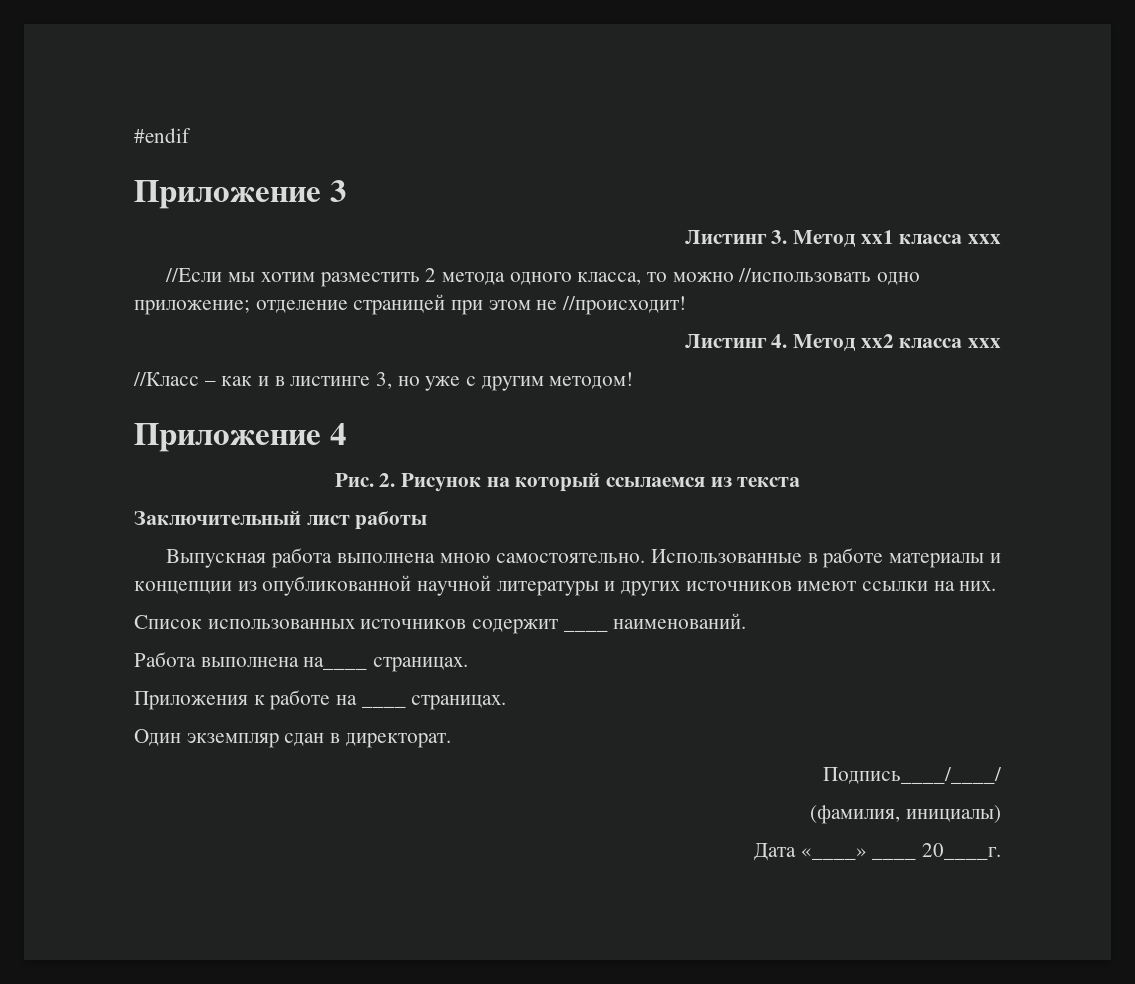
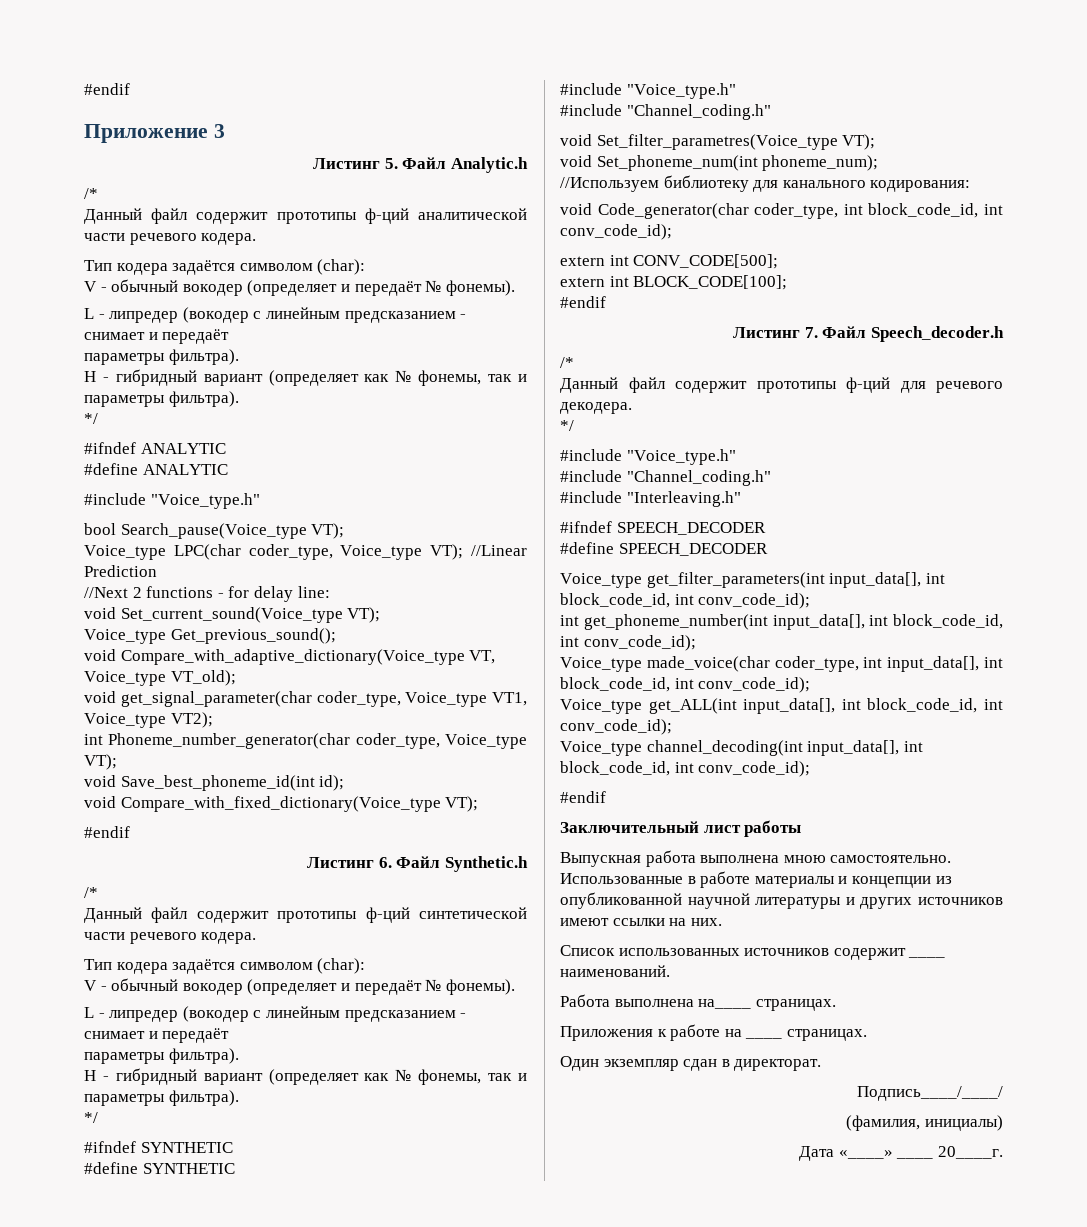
- Листинг 3. Метод хх1 класса ххх
- //Если мы хотим разместить 2 метода одного класса, то можно //использовать одно приложение; отделение страницей при этом не //происходит!
- Листинг 4. Метод хх2 класса ххх
- //Класс – как и в листинге 3, но уже с другим методом!
- Приложение 4
- Рис. 2. Рисунок на который ссылаемся из текста
+ Листинг 5. Файл Analytic.h
+ /*
+ Данный файл содержит прототипы ф-ций аналитической части речевого кодера.
+ Тип кодера задаётся символом (char):
+ V - обычный вокодер (определяет и передаёт № фонемы).
+ L - липредер (вокодер с линейным предсказанием - снимает и передаёт
+ параметры фильтра).
+ H - гибридный вариант (определяет как № фонемы, так и параметры фильтра).
+ */
+ #ifndef ANALYTIC
+ #define ANALYTIC
+ #include "Voice_type.h"
+ bool Search_pause(Voice_type VT);
+ Voice_type LPC(char coder_type, Voice_type VT); //Linear Prediction
+ //Next 2 functions - for delay line:
+ void Set_current_sound(Voice_type VT);
+ Voice_type Get_previous_sound();
+ void Compare_with_adaptive_dictionary(Voice_type VT, Voice_type VT_old);
+ void get_signal_parameter(char coder_type, Voice_type VT1, Voice_type VT2);
+ int Phoneme_number_generator(char coder_type, Voice_type VT);
+ void Save_best_phoneme_id(int id);
+ void Compare_with_fixed_dictionary(Voice_type VT);
+ #endif
+ Листинг 6. Файл Synthetic.h
+ /*
+ Данный файл содержит прототипы ф-ций синтетической части речевого кодера.
+ Тип кодера задаётся символом (char):
+ V - обычный вокодер (определяет и передаёт № фонемы).
+ L - липредер (вокодер с линейным предсказанием - снимает и передаёт
+ параметры фильтра).
+ H - гибридный вариант (определяет как № фонемы, так и параметры фильтра).
+ */
+ #ifndef SYNTHETIC
+ #define SYNTHETIC
+ #include "Voice_type.h"
+ #include "Channel_coding.h"
+ void Set_filter_parametres(Voice_type VT);
+ void Set_phoneme_num(int phoneme_num);
+ //Используем библиотеку для канального кодирования:
+ void Code_generator(char coder_type, int block_code_id, int conv_code_id);
+ extern int CONV_CODE[500];
+ extern int BLOCK_CODE[100];
+ #endif
+ Листинг 7. Файл Speech_decoder.h
+ /*
+ Данный файл содержит прототипы ф-ций для речевого декодера.
+ */
+ #include "Voice_type.h"
+ #include "Channel_coding.h"
+ #include "Interleaving.h"
+ #ifndef SPEECH_DECODER
+ #define SPEECH_DECODER
+ Voice_type get_filter_parameters(int input_data[], int block_code_id, int conv_code_id);
+ int get_phoneme_number(int input_data[], int block_code_id, int conv_code_id);
+ Voice_type made_voice(char coder_type, int input_data[], int block_code_id, int conv_code_id);
+ Voice_type get_ALL(int input_data[], int block_code_id, int conv_code_id);
+ Voice_type channel_decoding(int input_data[], int block_code_id, int conv_code_id);
+ #endif

